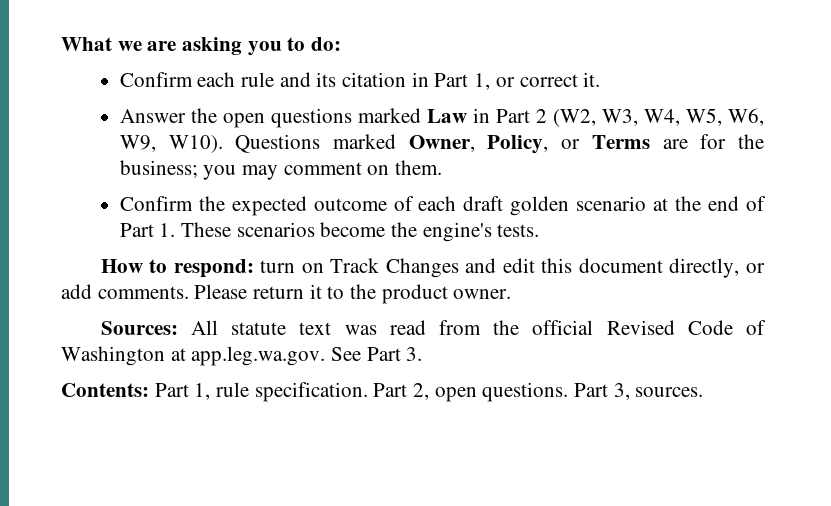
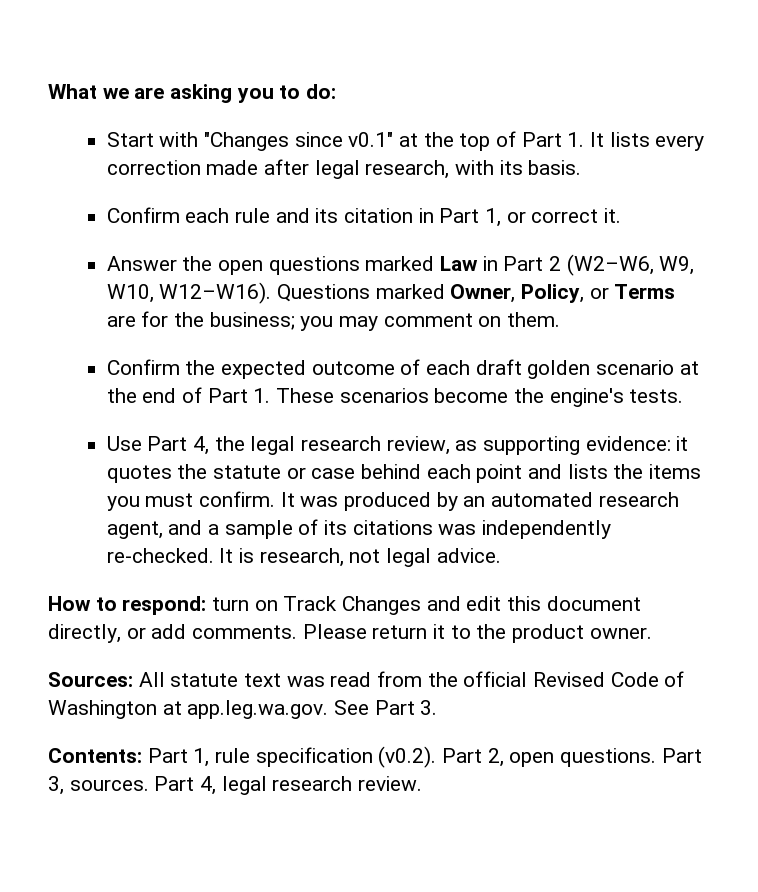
+ Start with "Changes since v0.1" at the top of Part 1. It lists every correction made after legal research, with its basis.
- Answer the open questions marked Law in Part 2 (W2, W3, W4, W5, W6, W9, W10).
+ Answer the open questions marked Law in Part 2 (W2–W6, W9, W10, W12–W16).
+ Use Part 4, the legal research review, as supporting evidence: it quotes the statute or case behind each point and lists the items you must confirm. It was produced by an automated research agent, and a sample of its citations was independently re-checked. It is research, not legal advice.
- Contents: Part 1, rule specification. Part 2, open questions.
+ Contents: Part 1, rule specification (v0.2). Part 2, open questions.
+ Part 4, legal research review.

